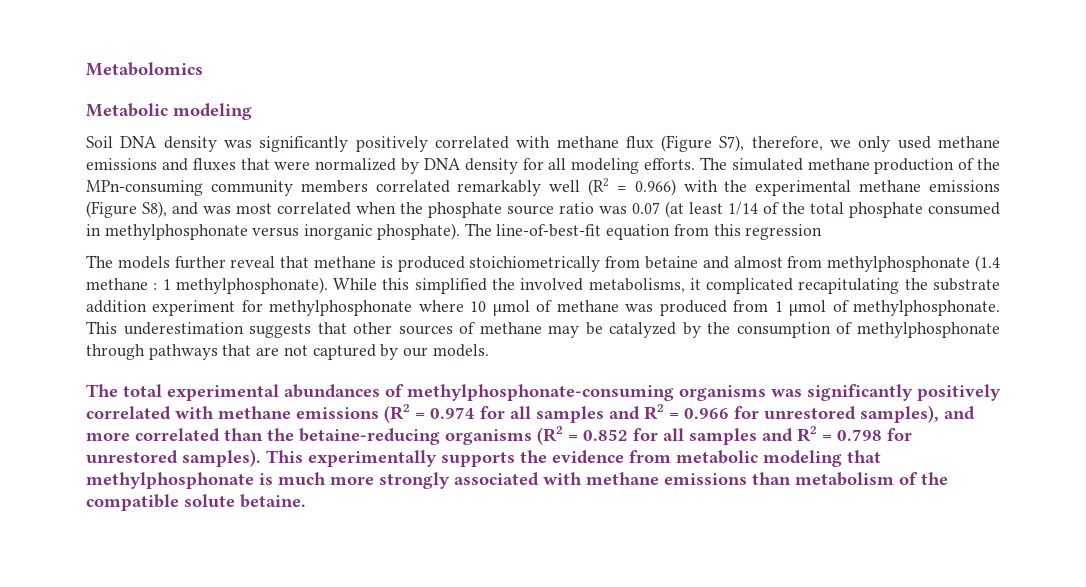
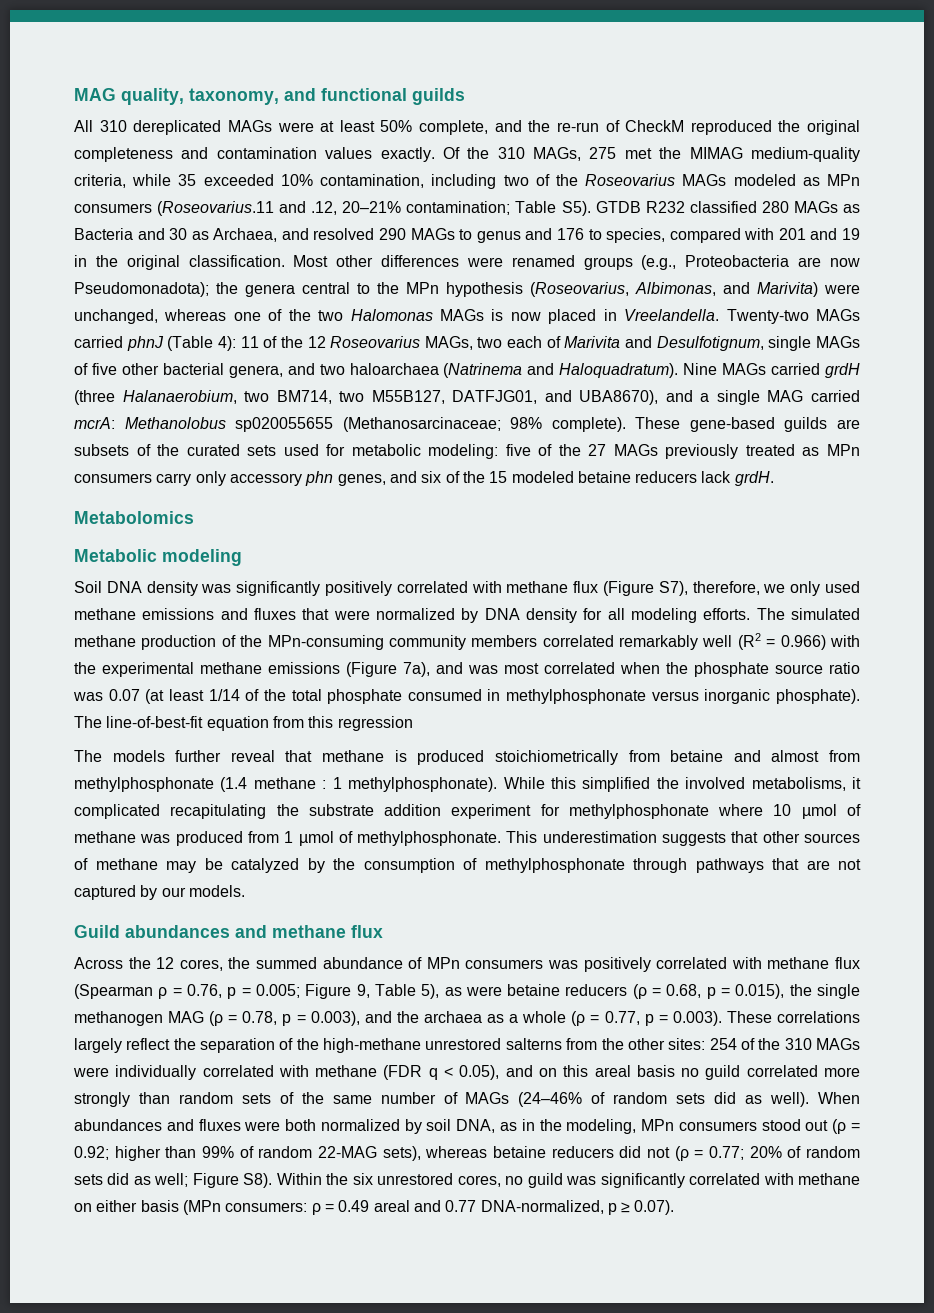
+ MAG quality, taxonomy, and functional guilds
+ All 310 dereplicated MAGs were at least 50% complete, and the re-run of CheckM reproduced the original completeness and contamination values exactly. Of the 310 MAGs, 275 met the MIMAG medium-quality criteria, while 35 exceeded 10% contamination, including two of the Roseovarius MAGs modeled as MPn consumers (Roseovarius.11 and .12, 20–21% contamination; Table S5). GTDB R232 classified 280 MAGs as Bacteria and 30 as Archaea, and resolved 290 MAGs to genus and 176 to species, compared with 201 and 19 in the original classification. Most other differences were renamed groups (e.g., Proteobacteria are now Pseudomonadota); the genera central to the MPn hypothesis (Roseovarius, Albimonas, and Marivita) were unchanged, whereas one of the two Halomonas MAGs is now placed in Vreelandella. Twenty-two MAGs carried phnJ (Table 4): 11 of the 12 Roseovarius MAGs, two each of Marivita and Desulfotignum, single MAGs of five other bacterial genera, and two haloarchaea (Natrinema and Haloquadratum). Nine MAGs carried grdH (three Halanaerobium, two BM714, two M55B127, DATFJG01, and UBA8670), and a single MAG carried mcrA: Methanolobus sp020055655 (Methanosarcinaceae; 98% complete). These gene-based guilds are subsets of the curated sets used for metabolic modeling: five of the 27 MAGs previously treated as MPn consumers carry only accessory phn genes, and six of the 15 modeled betaine reducers lack grdH.
- The simulated methane production of the MPn-consuming community members correlated remarkably well (R2 = 0.966) with the experimental methane emissions (Figure S8), and was most correlated when the phosphate source ratio was 0.07 (at least 1/14 of the total phosphate consumed in methylphosphonate versus inorganic phosphate).
+ The simulated methane production of the MPn-consuming community members correlated remarkably well (R2 = 0.966) with the experimental methane emissions (Figure 7a), and was most correlated when the phosphate source ratio was 0.07 (at least 1/14 of the total phosphate consumed in methylphosphonate versus inorganic phosphate).
- The total experimental abundances of methylphosphonate-consuming organisms was significantly positively correlated with methane emissions (R2 = 0.974 for all samples and R2 = 0.966 for unrestored samples), and more correlated than the betaine-reducing organisms (R2 = 0.852 for all samples and R2 = 0.798 for unrestored samples). This experimentally supports the evidence from metabolic modeling that methylphosphonate is much more strongly associated with methane emissions than metabolism of the compatible solute betaine.
+ Guild abundances and methane flux
+ Across the 12 cores, the summed abundance of MPn consumers was positively correlated with methane flux (Spearman ρ = 0.76, p = 0.005; Figure 9, Table 5), as were betaine reducers (ρ = 0.68, p = 0.015), the single methanogen MAG (ρ = 0.78, p = 0.003), and the archaea as a whole (ρ = 0.77, p = 0.003). These correlations largely reflect the separation of the high-methane unrestored salterns from the other sites: 254 of the 310 MAGs were individually correlated with methane (FDR q < 0.05), and on this areal basis no guild correlated more strongly than random sets of the same number of MAGs (24–46% of random sets did as well). When abundances and fluxes were both normalized by soil DNA, as in the modeling, MPn consumers stood out (ρ = 0.92; higher than 99% of random 22-MAG sets), whereas betaine reducers did not (ρ = 0.77; 20% of random sets did as well; Figure S8). Within the six unrestored cores, no guild was significantly correlated with methane on either basis (MPn consumers: ρ = 0.49 areal and 0.77 DNA-normalized, p ≥ 0.07).

